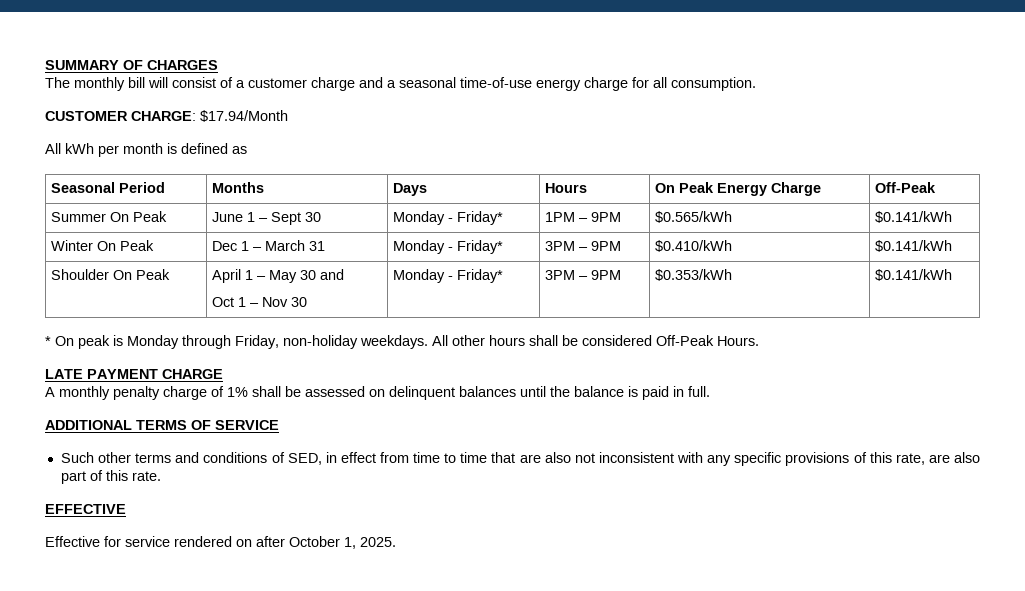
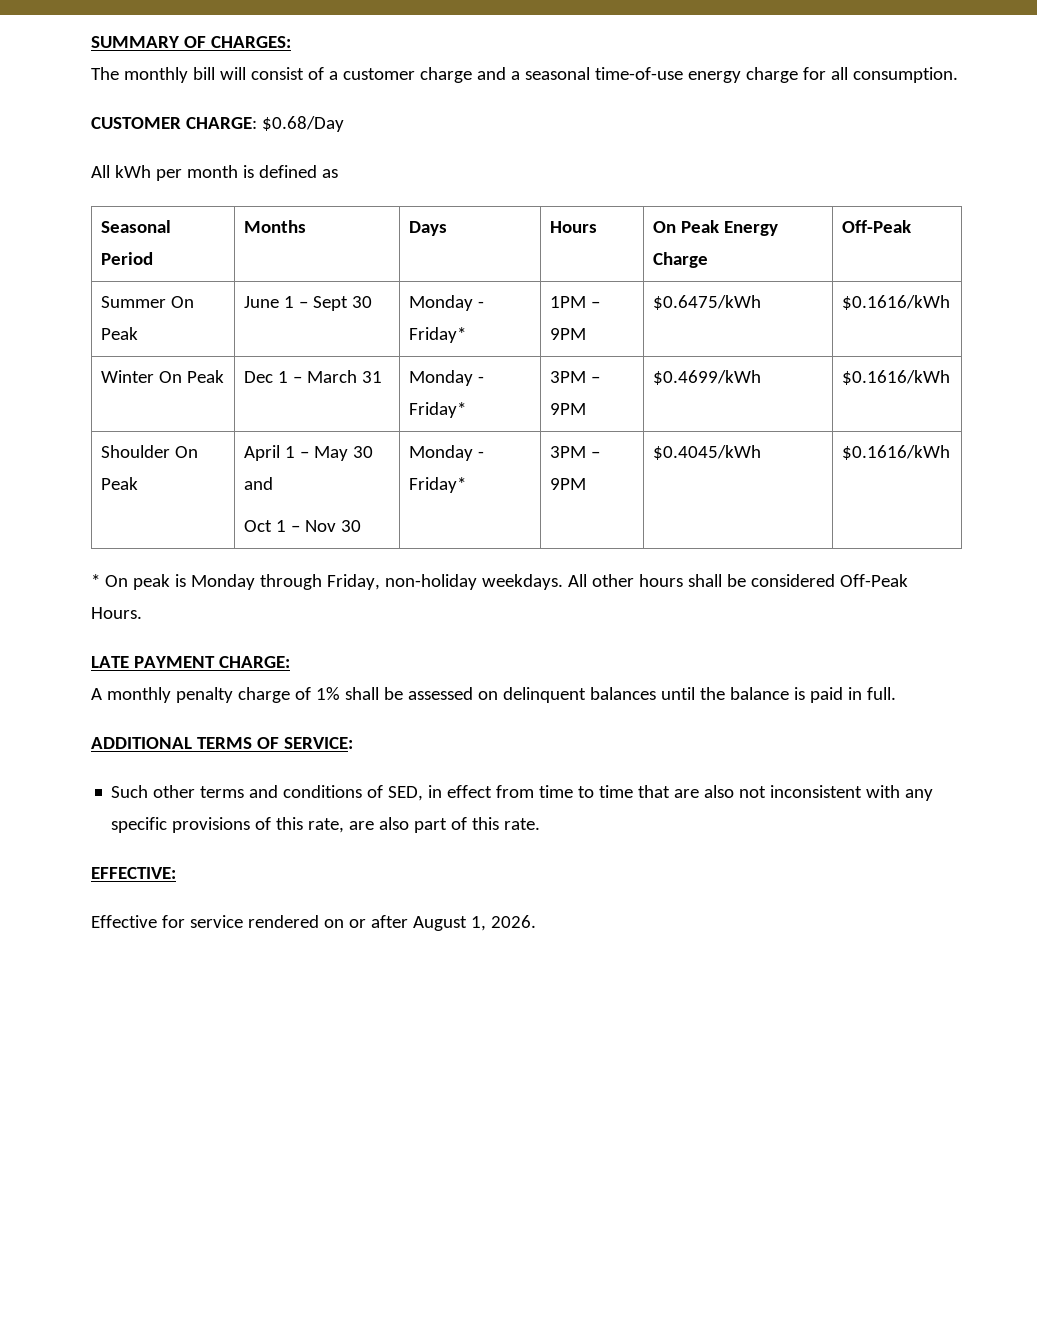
- SUMMARY OF CHARGES
+ SUMMARY OF CHARGES:
- CUSTOMER CHARGE: $17.94/Month
+ CUSTOMER CHARGE: $0.68/Day
- Summer On Peak | June 1 – Sept 30 | Monday - Friday* | 1PM – 9PM | $0.565/kWh | $0.141/kWh
+ Summer On Peak | June 1 – Sept 30 | Monday - Friday* | 1PM – 9PM | $0.6475/kWh | $0.1616/kWh
- Winter On Peak | Dec 1 – March 31 | Monday - Friday* | 3PM – 9PM | $0.410/kWh | $0.141/kWh
+ Winter On Peak | Dec 1 – March 31 | Monday - Friday* | 3PM – 9PM | $0.4699/kWh | $0.1616/kWh
  Shoulder On Peak | April 1 – May 30 and
- Oct 1 – Nov 30 | Monday - Friday* | 3PM – 9PM | $0.353/kWh | $0.141/kWh
+ Oct 1 – Nov 30 | Monday - Friday* | 3PM – 9PM | $0.4045/kWh | $0.1616/kWh
- LATE PAYMENT CHARGE
+ LATE PAYMENT CHARGE:
- ADDITIONAL TERMS OF SERVICE
+ ADDITIONAL TERMS OF SERVICE:
- EFFECTIVE
+ EFFECTIVE:
- Effective for service rendered on after October 1, 2025.
+ Effective for service rendered on or after August 1, 2026.

